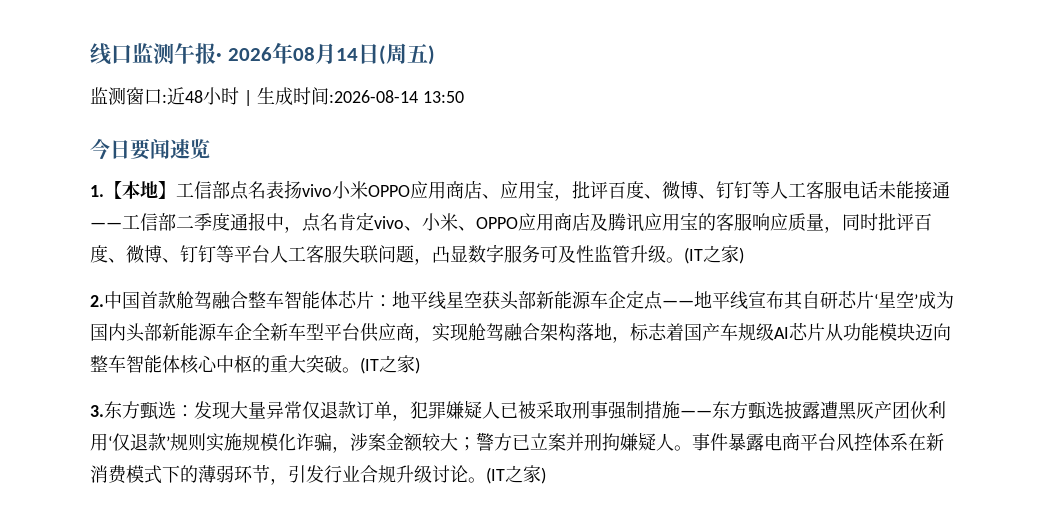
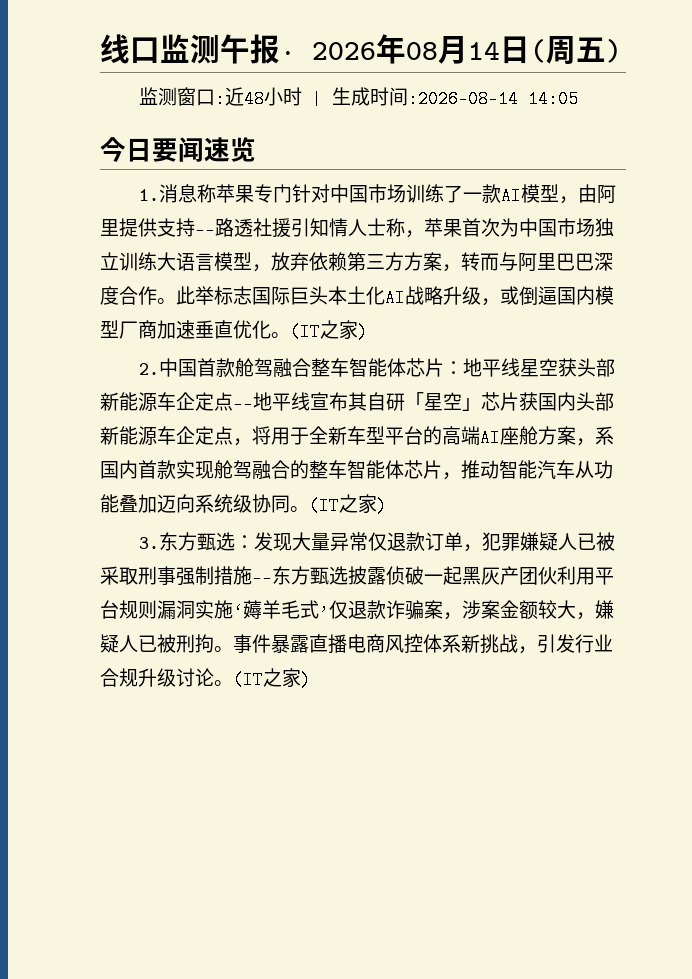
- 监测窗口:近48小时 | 生成时间:2026-08-14 13:50
+ 监测窗口:近48小时 | 生成时间:2026-08-14 14:05
- 1.【本地】工信部点名表扬vivo小米OPPO应用商店、应用宝，批评百度、微博、钉钉等人工客服电话未能接通——工信部二季度通报中，点名肯定vivo、小米、OPPO应用商店及腾讯应用宝的客服响应质量，同时批评百度、微博、钉钉等平台人工客服失联问题，凸显数字服务可及性监管升级。
+ 1.消息称苹果专门针对中国市场训练了一款AI模型，由阿里提供支持——路透社援引知情人士称，苹果首次为中国市场独立训练大语言模型，放弃依赖第三方方案，转而与阿里巴巴深度合作。此举标志国际巨头本土化AI战略升级，或倒逼国内模型厂商加速垂直优化。
- 2.中国首款舱驾融合整车智能体芯片：地平线星空获头部新能源车企定点——地平线宣布其自研芯片‘星空’成为国内头部新能源车企全新车型平台供应商，实现舱驾融合架构落地，标志着国产车规级AI芯片从功能模块迈向整车智能体核心中枢的重大突破。
+ 2.中国首款舱驾融合整车智能体芯片：地平线星空获头部新能源车企定点——地平线宣布其自研「星空」芯片获国内头部新能源车企定点，将用于全新车型平台的高端AI座舱方案，系国内首款实现舱驾融合的整车智能体芯片，推动智能汽车从功能叠加迈向系统级协同。
- 3.东方甄选：发现大量异常仅退款订单，犯罪嫌疑人已被采取刑事强制措施——东方甄选披露遭黑灰产团伙利用‘仅退款’规则实施规模化诈骗，涉案金额较大；警方已立案并刑拘嫌疑人。事件暴露电商平台风控体系在新消费模式下的薄弱环节，引发行业合规升级讨论。
+ 3.东方甄选：发现大量异常仅退款订单，犯罪嫌疑人已被采取刑事强制措施——东方甄选披露侦破一起黑灰产团伙利用平台规则漏洞实施‘薅羊毛式’仅退款诈骗案，涉案金额较大，嫌疑人已被刑拘。事件暴露直播电商风控体系新挑战，引发行业合规升级讨论。

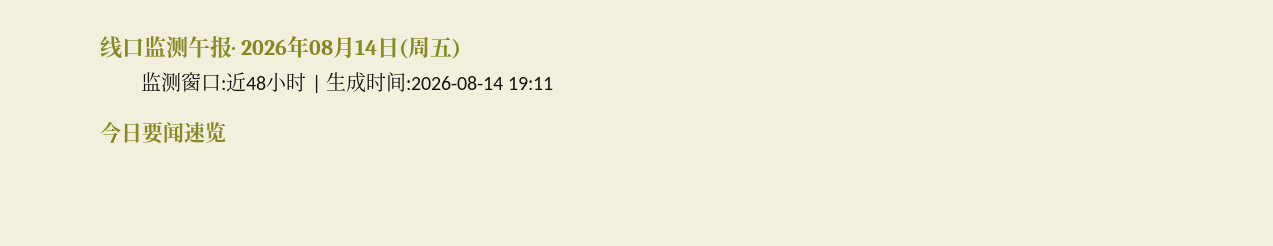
- 监测窗口:近48小时 | 生成时间:2026-08-14 14:05
+ 监测窗口:近48小时 | 生成时间:2026-08-14 19:11
- 1.消息称苹果专门针对中国市场训练了一款AI模型，由阿里提供支持——路透社援引知情人士称，苹果首次为中国市场独立训练大语言模型，放弃依赖第三方方案，转而与阿里巴巴深度合作。此举标志国际巨头本土化AI战略升级，或倒逼国内模型厂商加速垂直优化。(IT之家)
- 2.中国首款舱驾融合整车智能体芯片：地平线星空获头部新能源车企定点——地平线宣布其自研「星空」芯片获国内头部新能源车企定点，将用于全新车型平台的高端AI座舱方案，系国内首款实现舱驾融合的整车智能体芯片，推动智能汽车从功能叠加迈向系统级协同。(IT之家)
- 3.东方甄选：发现大量异常仅退款订单，犯罪嫌疑人已被采取刑事强制措施——东方甄选披露侦破一起黑灰产团伙利用平台规则漏洞实施‘薅羊毛式’仅退款诈骗案，涉案金额较大，嫌疑人已被刑拘。事件暴露直播电商风控体系新挑战，引发行业合规升级讨论。(IT之家)

